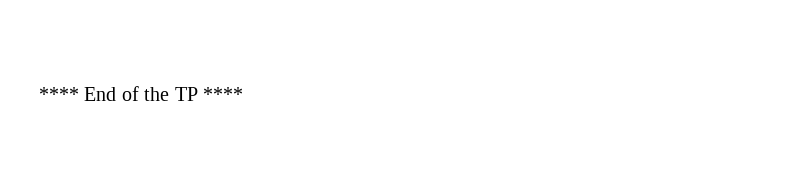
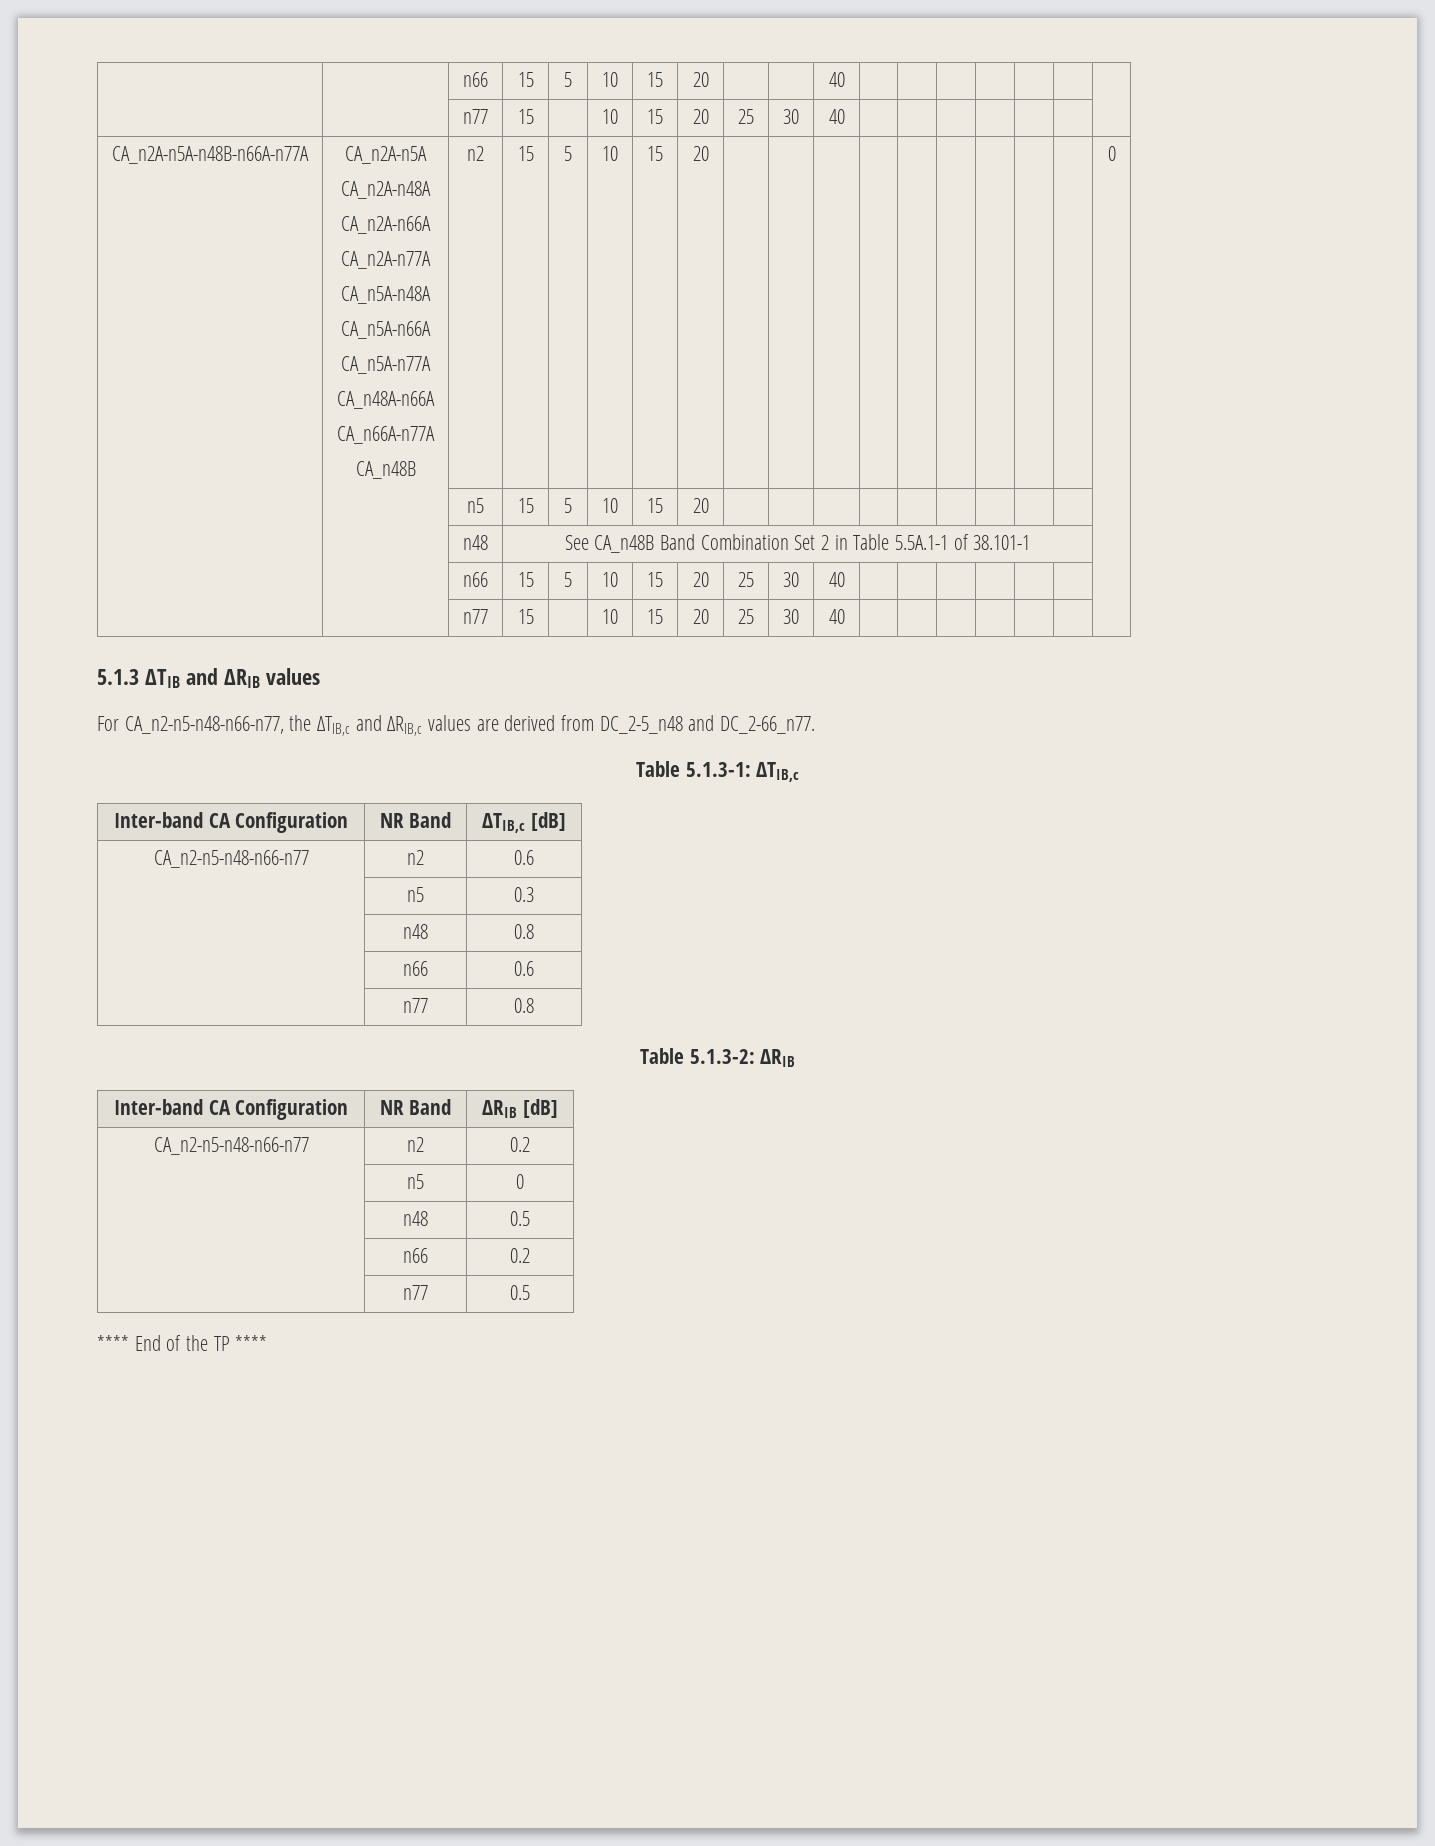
+ | | n66 | 15 | 5 | 10 | 15 | 20 | | | 40 | | | | | | |
+ | | n77 | 15 | | 10 | 15 | 20 | 25 | 30 | 40 | | | | | | |
+ CA_n2A-n5A-n48B-n66A-n77A | CA_n2A-n5A
+ CA_n2A-n48A
+ CA_n2A-n66A
+ CA_n2A-n77A
+ CA_n5A-n48A
+ CA_n5A-n66A
+ CA_n5A-n77A
+ CA_n48A-n66A
+ CA_n66A-n77A
+ CA_n48B | n2 | 15 | 5 | 10 | 15 | 20 | | | | | | | | | | 0
+ | | n5 | 15 | 5 | 10 | 15 | 20 | | | | | | | | | |
+ | | n48 | See CA_n48B Band Combination Set 2 in Table 5.5A.1-1 of 38.101-1 |
+ | | n66 | 15 | 5 | 10 | 15 | 20 | 25 | 30 | 40 | | | | | | |
+ | | n77 | 15 | | 10 | 15 | 20 | 25 | 30 | 40 | | | | | | |
+ 5.1.3 ∆TIB and ∆RIB values
+ For CA_n2-n5-n48-n66-n77, the ΔTIB,c and ΔRIB,c values are derived from DC_2-5_n48 and DC_2-66_n77.
+ Table 5.1.3-1: ΔTIB,c
+ Inter-band CA Configuration | NR Band | ΔTIB,c [dB]
+ CA_n2-n5-n48-n66-n77 | n2 | 0.6
+ | n5 | 0.3
+ | n48 | 0.8
+ | n66 | 0.6
+ | n77 | 0.8
+ Table 5.1.3-2: ΔRIB
+ Inter-band CA Configuration | NR Band | ΔRIB [dB]
+ CA_n2-n5-n48-n66-n77 | n2 | 0.2
+ | n5 | 0
+ | n48 | 0.5
+ | n66 | 0.2
+ | n77 | 0.5

